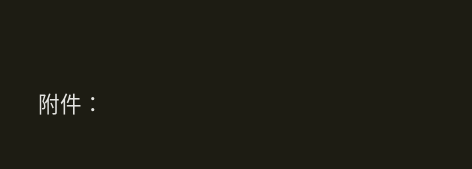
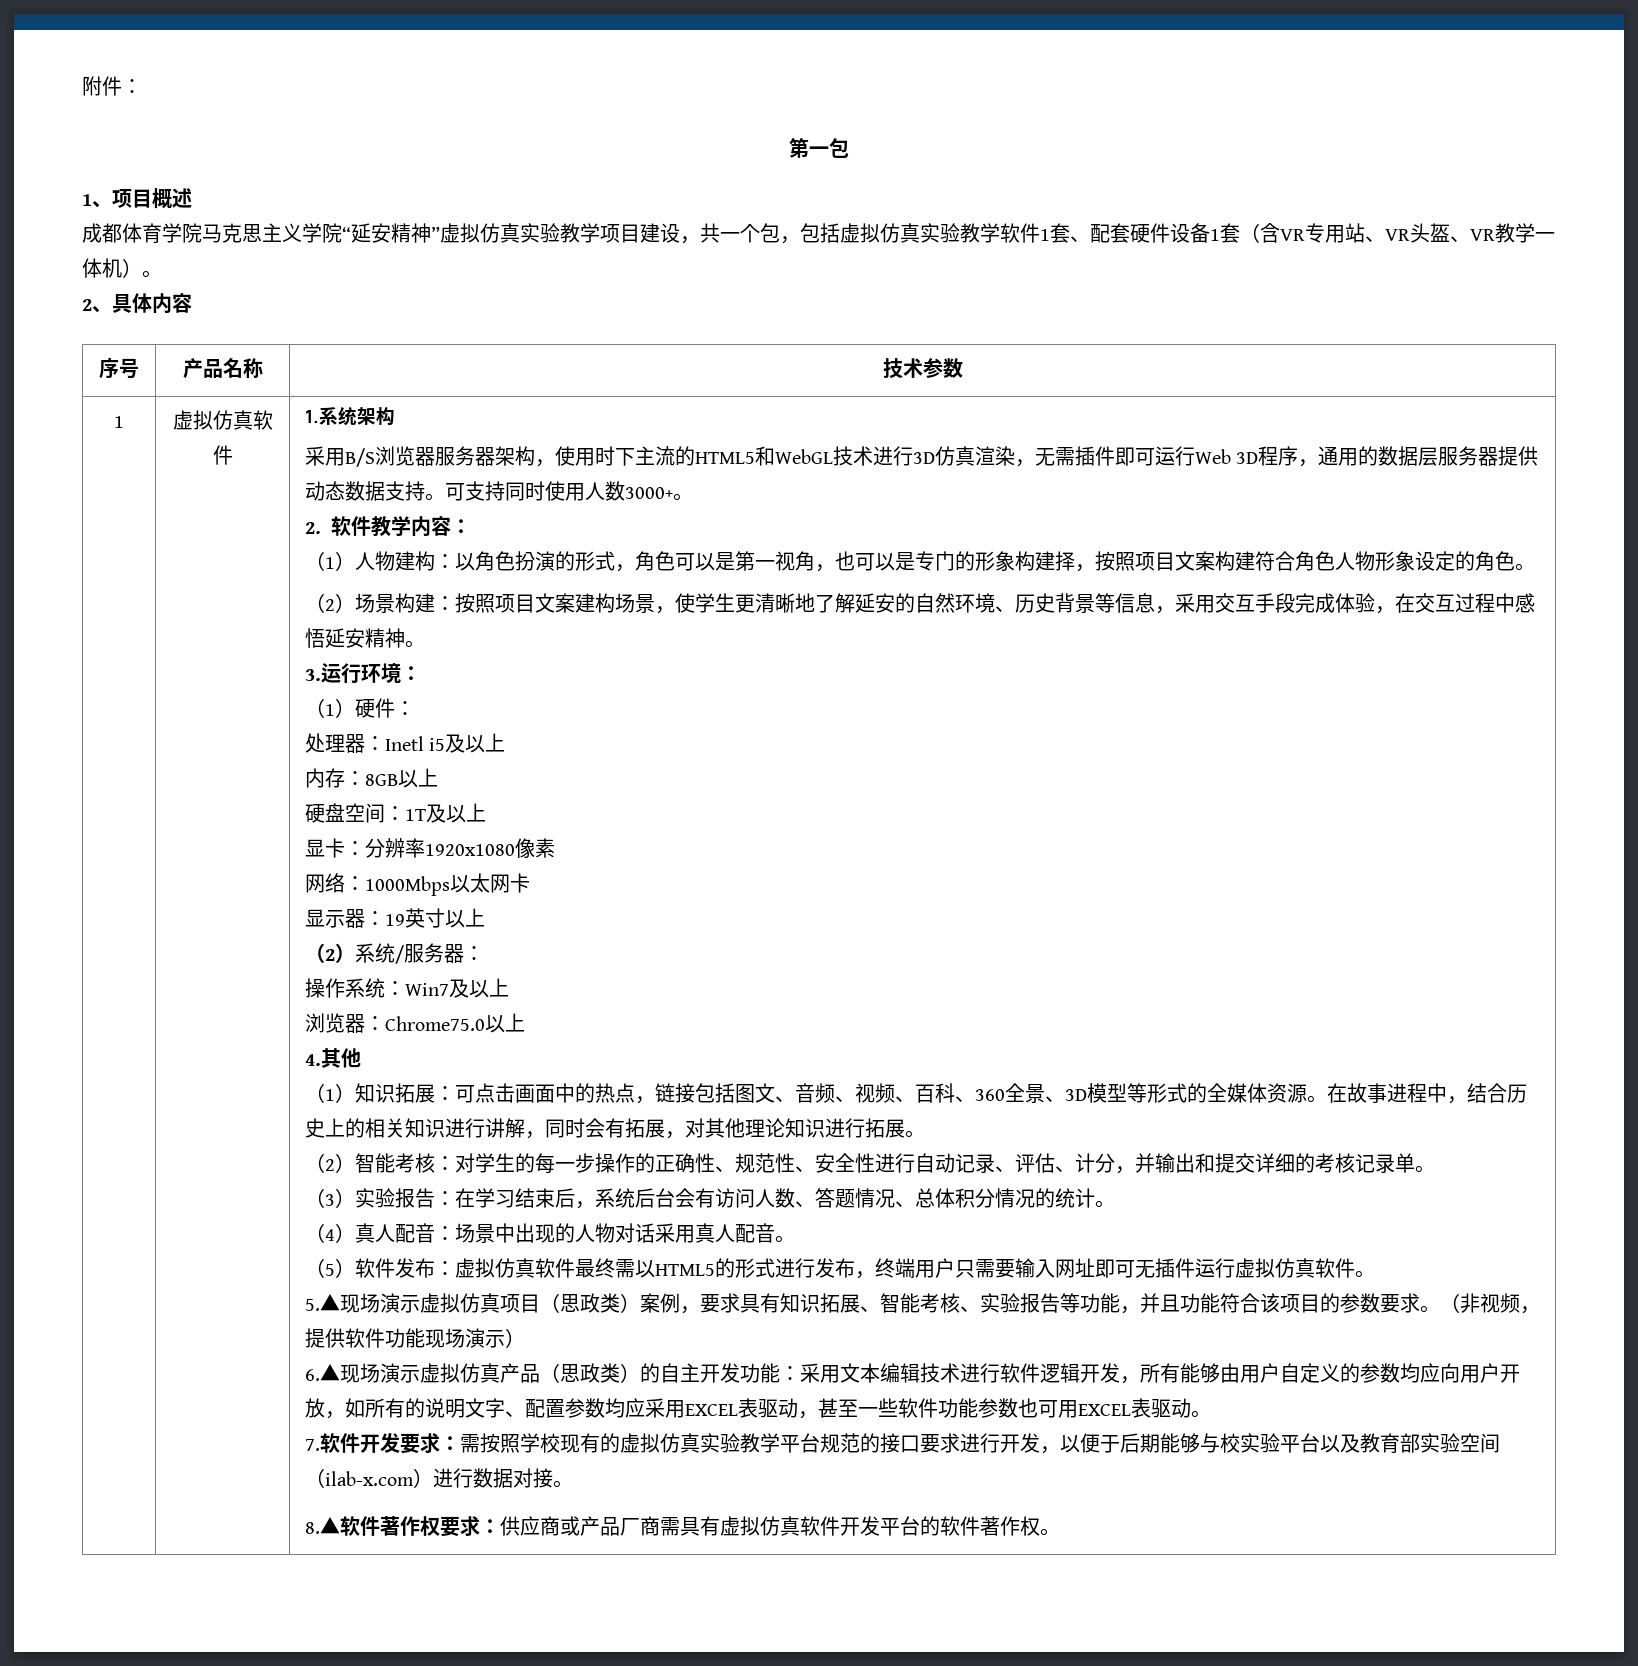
+ 第一包
+ 1、项目概述
+ 成都体育学院马克思主义学院“延安精神”虚拟仿真实验教学项目建设，共一个包，包括虚拟仿真实验教学软件1套、配套硬件设备1套（含VR专用站、VR头盔、VR教学一体机）。
+ 2、具体内容
+ 序号 | 产品名称 | 技术参数
+ 1 | 虚拟仿真软件 | 1.系统架构
+ 采用B/S浏览器服务器架构，使用时下主流的HTML5和WebGL技术进行3D仿真渲染，无需插件即可运行Web 3D程序，通用的数据层服务器提供动态数据支持。可支持同时使用人数3000+。
+ 2.软件教学内容：
+ （1）人物建构：以角色扮演的形式，角色可以是第一视角，也可以是专门的形象构建择，按照项目文案构建符合角色人物形象设定的角色。
+ （2）场景构建：按照项目文案建构场景，使学生更清晰地了解延安的自然环境、历史背景等信息，采用交互手段完成体验，在交互过程中感悟延安精神。
+ 3.运行环境：
+ （1）硬件：
+ 处理器：Inetl i5及以上
+ 内存：8GB以上
+ 硬盘空间：1T及以上
+ 显卡：分辨率1920x1080像素
+ 网络：1000Mbps以太网卡
+ 显示器：19英寸以上
+ （2）系统/服务器：
+ 操作系统：Win7及以上
+ 浏览器：Chrome75.0以上
+ 4.其他
+ （1）知识拓展：可点击画面中的热点，链接包括图文、音频、视频、百科、360全景、3D模型等形式的全媒体资源。在故事进程中，结合历史上的相关知识进行讲解，同时会有拓展，对其他理论知识进行拓展。
+ （2）智能考核：对学生的每一步操作的正确性、规范性、安全性进行自动记录、评估、计分，并输出和提交详细的考核记录单。
+ （3）实验报告：在学习结束后，系统后台会有访问人数、答题情况、总体积分情况的统计。
+ （4）真人配音：场景中出现的人物对话采用真人配音。
+ （5）软件发布：虚拟仿真软件最终需以HTML5的形式进行发布，终端用户只需要输入网址即可无插件运行虚拟仿真软件。
+ 5.▲现场演示虚拟仿真项目（思政类）案例，要求具有知识拓展、智能考核、实验报告等功能，并且功能符合该项目的参数要求。（非视频，提供软件功能现场演示）
+ 6.▲现场演示虚拟仿真产品（思政类）的自主开发功能：采用文本编辑技术进行软件逻辑开发，所有能够由用户自定义的参数均应向用户开放，如所有的说明文字、配置参数均应采用EXCEL表驱动，甚至一些软件功能参数也可用EXCEL表驱动。
+ 7.软件开发要求：需按照学校现有的虚拟仿真实验教学平台规范的接口要求进行开发，以便于后期能够与校实验平台以及教育部实验空间（ilab-x.com）进行数据对接。
+ 8.▲软件著作权要求：供应商或产品厂商需具有虚拟仿真软件开发平台的软件著作权。

